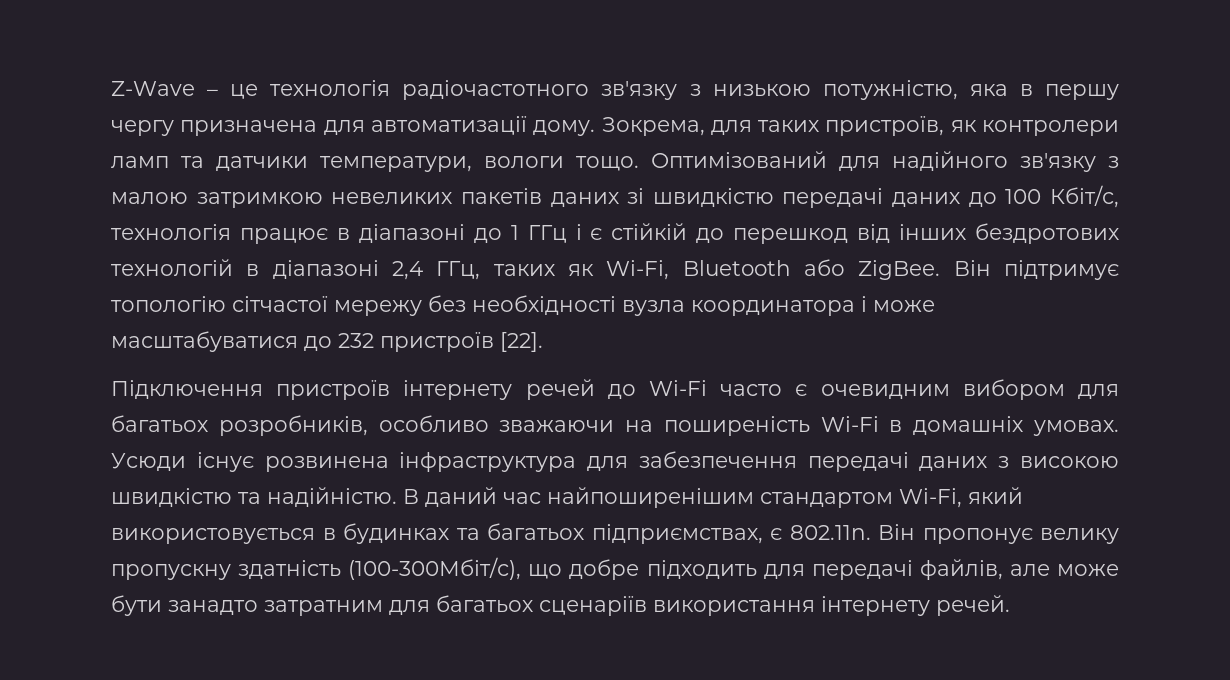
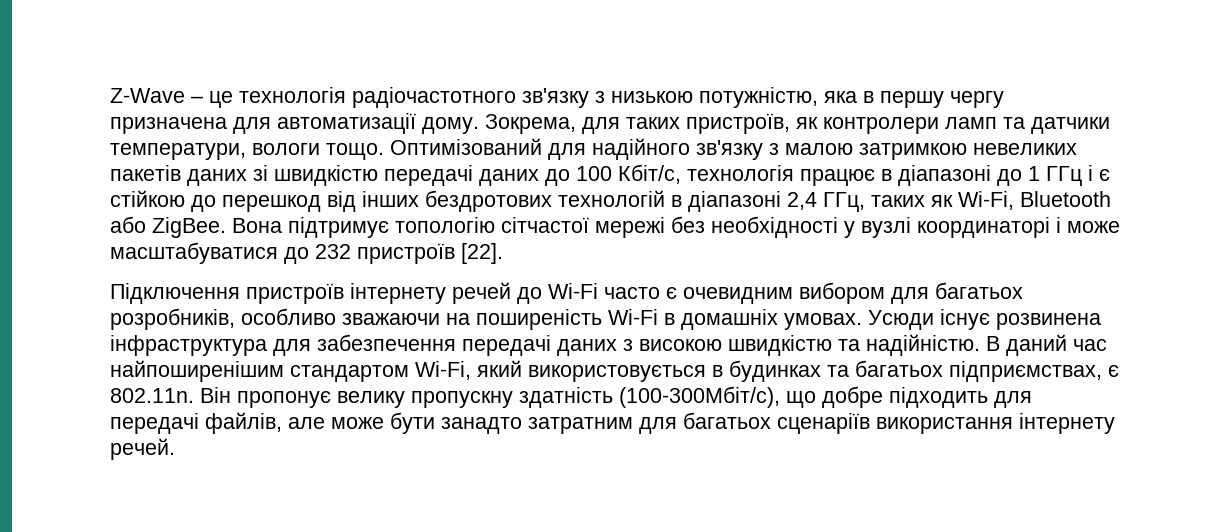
- Оптимізований для надійного зв'язку з малою затримкою невеликих пакетів даних зі швидкістю передачі даних до 100 Кбіт/с, технологія працює в діапазоні до 1 ГГц і є стійкій до перешкод від інших бездротових технологій в діапазоні 2,4 ГГц, таких як Wi-Fi, Bluetooth або ZigBee.
+ Оптимізований для надійного зв'язку з малою затримкою невеликих пакетів даних зі швидкістю передачі даних до 100 Кбіт/с, технологія працює в діапазоні до 1 ГГц і є стійкою до перешкод від інших бездротових технологій в діапазоні 2,4 ГГц, таких як Wi-Fi, Bluetooth або ZigBee.
- Він підтримує топологію сітчастої мережу без необхідності вузла координатора і може масштабуватися до 232 пристроїв [22].
+ Вона підтримує топологію сітчастої мережі без необхідності у вузлі координаторі і може масштабуватися до 232 пристроїв [22].

